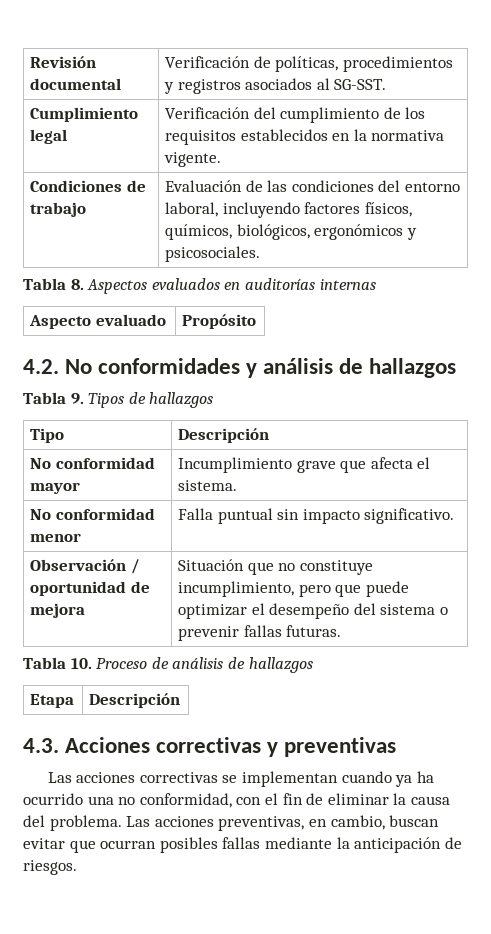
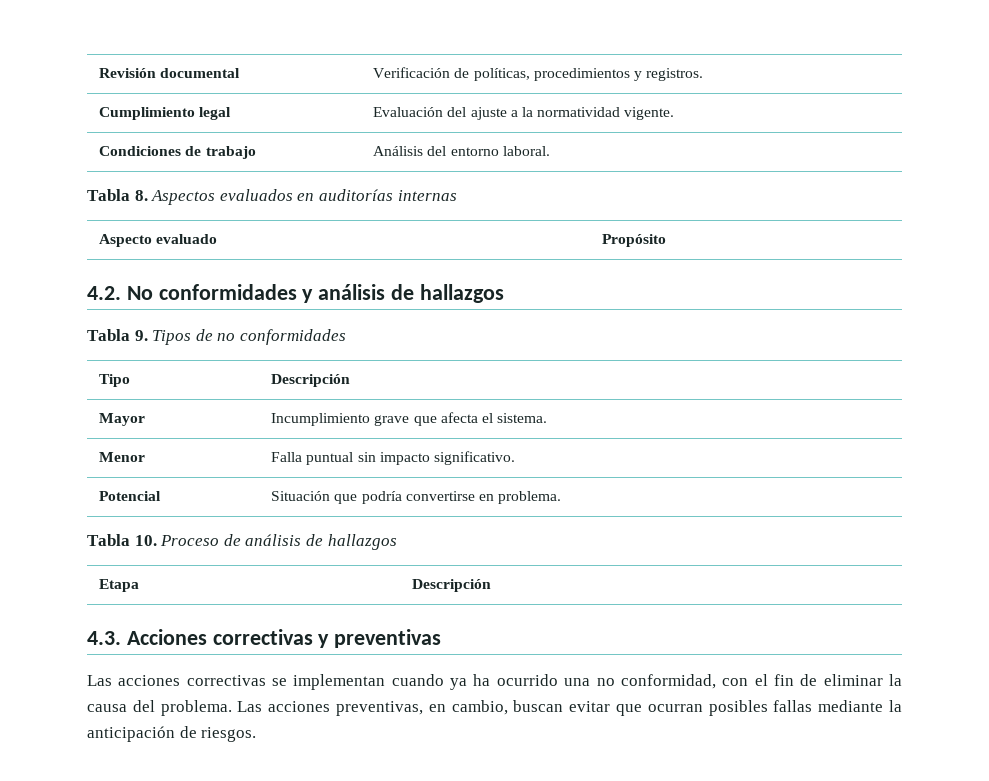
- Revisión documental | Verificación de políticas, procedimientos y registros asociados al SG-SST.
- Cumplimiento legal | Verificación del cumplimiento de los requisitos establecidos en la normativa vigente.
- Condiciones de trabajo | Evaluación de las condiciones del entorno laboral, incluyendo factores físicos, químicos, biológicos, ergonómicos y psicosociales.
+ Revisión documental | Verificación de políticas, procedimientos y registros.
+ Cumplimiento legal | Evaluación del ajuste a la normatividad vigente.
+ Condiciones de trabajo | Análisis del entorno laboral.
- Tabla 9. Tipos de hallazgos
+ Tabla 9. Tipos de no conformidades
- No conformidad mayor | Incumplimiento grave que afecta el sistema.
+ Mayor | Incumplimiento grave que afecta el sistema.
- No conformidad menor | Falla puntual sin impacto significativo.
+ Menor | Falla puntual sin impacto significativo.
- Observación / oportunidad de mejora | Situación que no constituye incumplimiento, pero que puede optimizar el desempeño del sistema o prevenir fallas futuras.
+ Potencial | Situación que podría convertirse en problema.

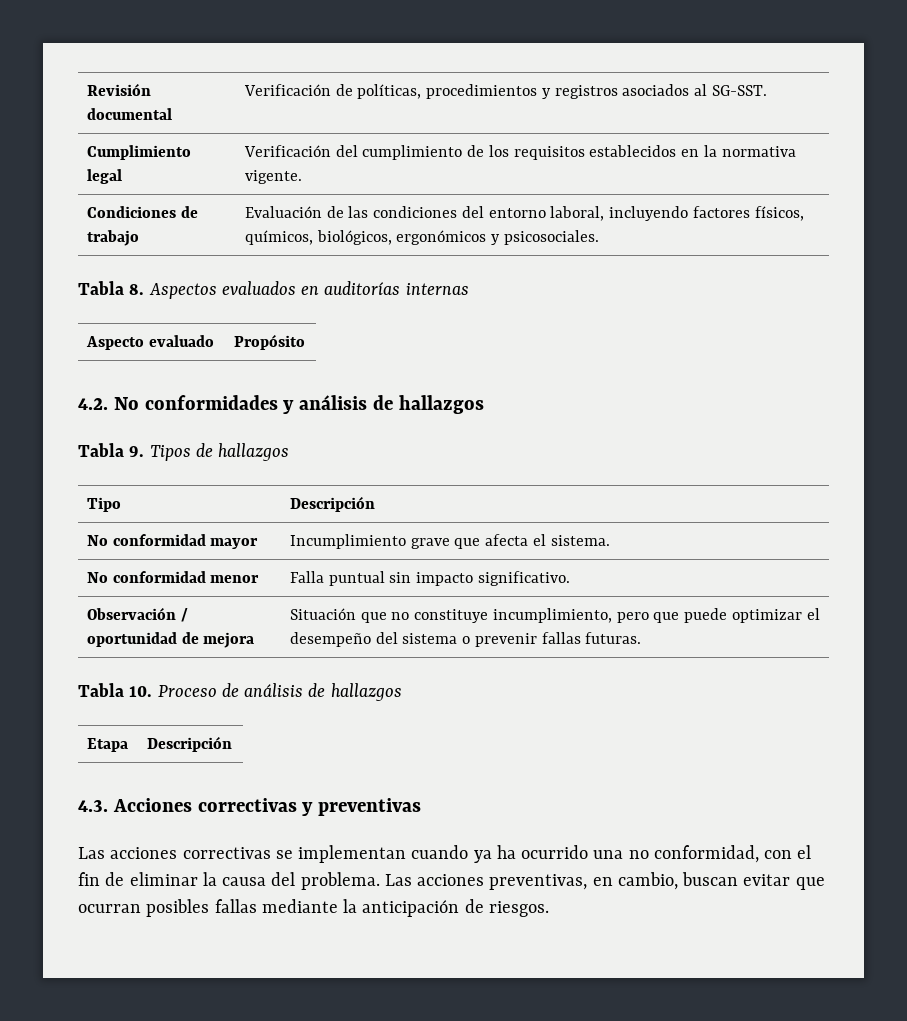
- Revisión documental | Verificación de políticas, procedimientos y registros.
- Cumplimiento legal | Evaluación del ajuste a la normatividad vigente.
- Condiciones de trabajo | Análisis del entorno laboral.
+ Revisión documental | Verificación de políticas, procedimientos y registros asociados al SG-SST.
+ Cumplimiento legal | Verificación del cumplimiento de los requisitos establecidos en la normativa vigente.
+ Condiciones de trabajo | Evaluación de las condiciones del entorno laboral, incluyendo factores físicos, químicos, biológicos, ergonómicos y psicosociales.
- Tabla 9. Tipos de no conformidades
+ Tabla 9. Tipos de hallazgos
- Mayor | Incumplimiento grave que afecta el sistema.
+ No conformidad mayor | Incumplimiento grave que afecta el sistema.
- Menor | Falla puntual sin impacto significativo.
+ No conformidad menor | Falla puntual sin impacto significativo.
- Potencial | Situación que podría convertirse en problema.
+ Observación / oportunidad de mejora | Situación que no constituye incumplimiento, pero que puede optimizar el desempeño del sistema o prevenir fallas futuras.

